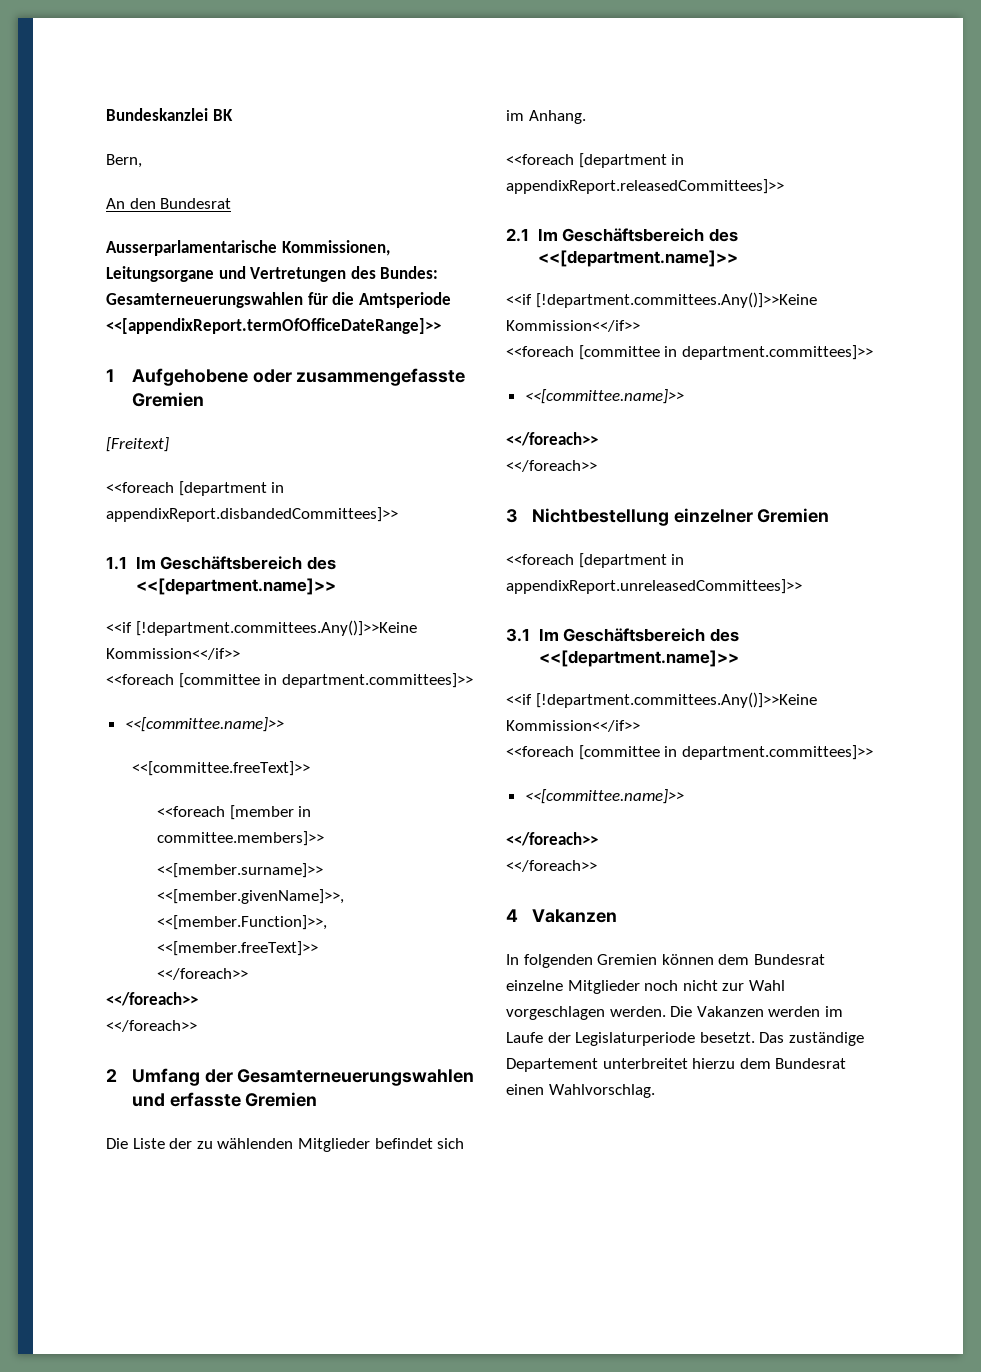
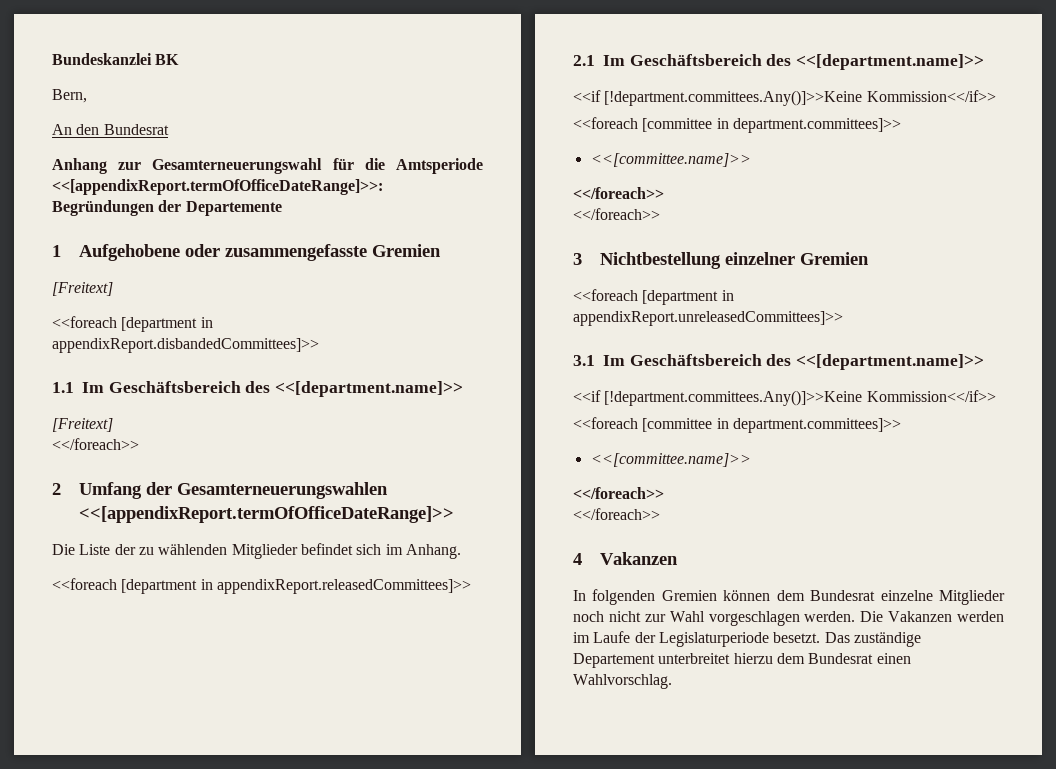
- Ausserparlamentarische Kommissionen, Leitungsorgane und Vertretungen des Bundes: Gesamterneuerungswahlen für die Amtsperiode <<[appendixReport.termOfOfficeDateRange]>>
+ Anhang zur Gesamterneuerungswahl für die Amtsperiode <<[appendixReport.termOfOfficeDateRange]>>: Begründungen der Departemente
  1.1 Im Geschäftsbereich des <<[department.name]>>
- <<if [!department.committees.Any()]>>Keine Kommission<</if>>
- <<foreach [committee in department.committees]>>
- <<[committee.name]>>
- <<[committee.freeText]>>
- <<foreach [member in committee.members]>>
- <<[member.surname]>> <<[member.givenName]>>, <<[member.Function]>>, <<[member.freeText]>>
- <</foreach>>
- <</foreach>>
+ [Freitext]
- 2 Umfang der Gesamterneuerungswahlen und erfasste Gremien
+ 2 Umfang der Gesamterneuerungswahlen <<[appendixReport.termOfOfficeDateRange]>>

